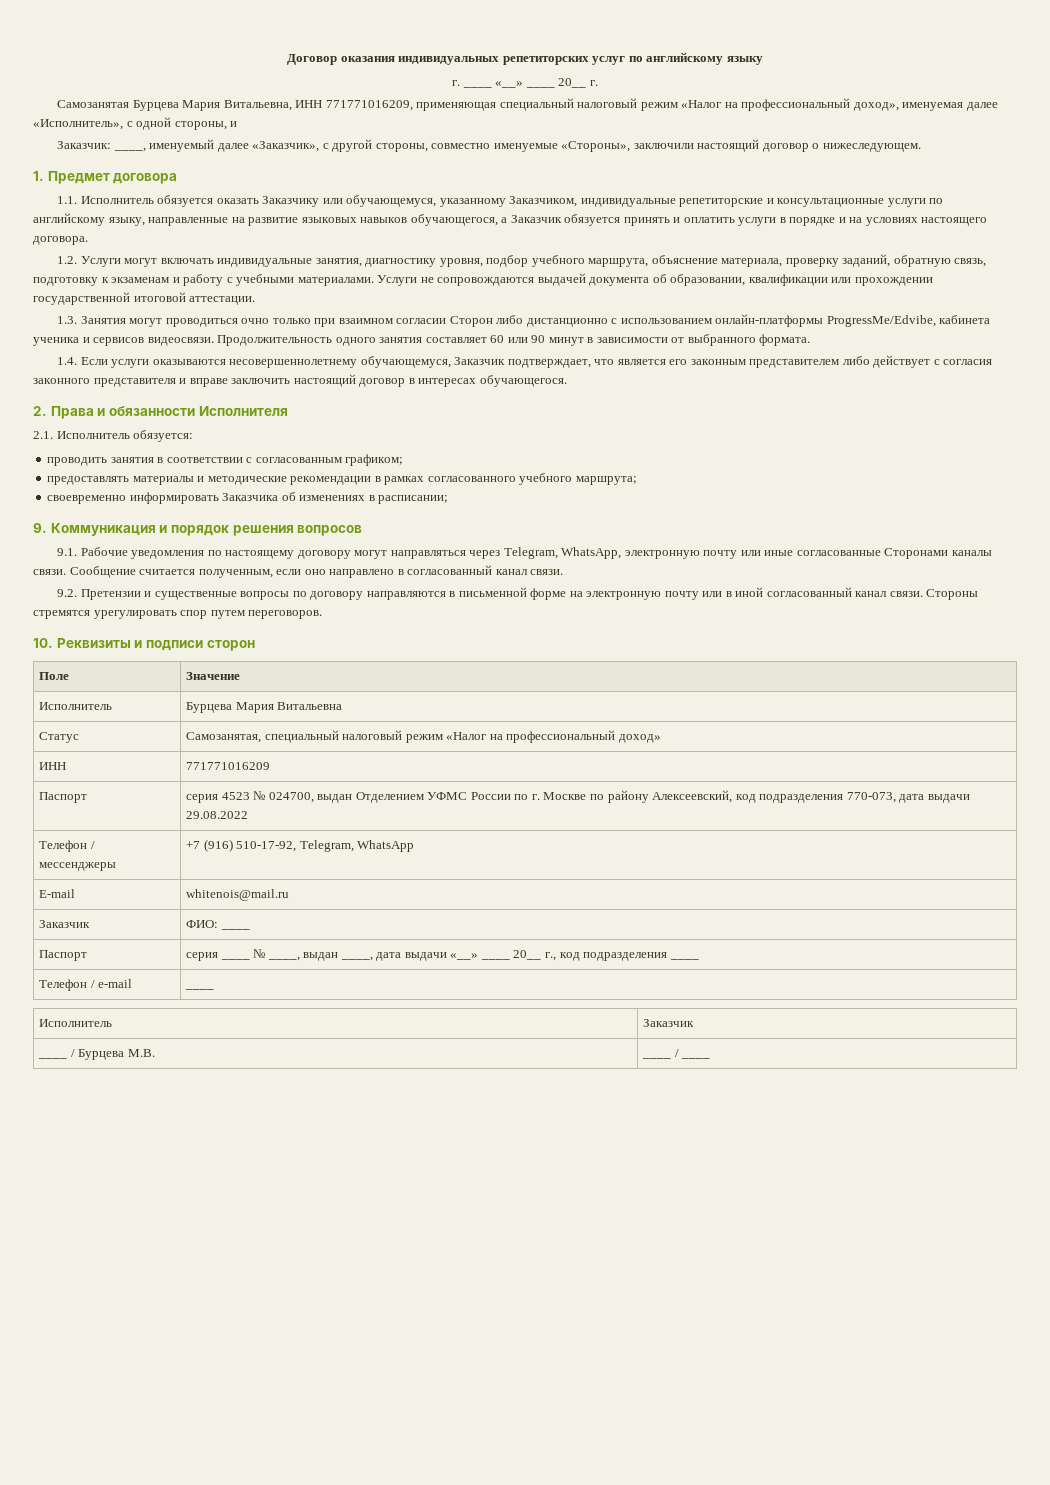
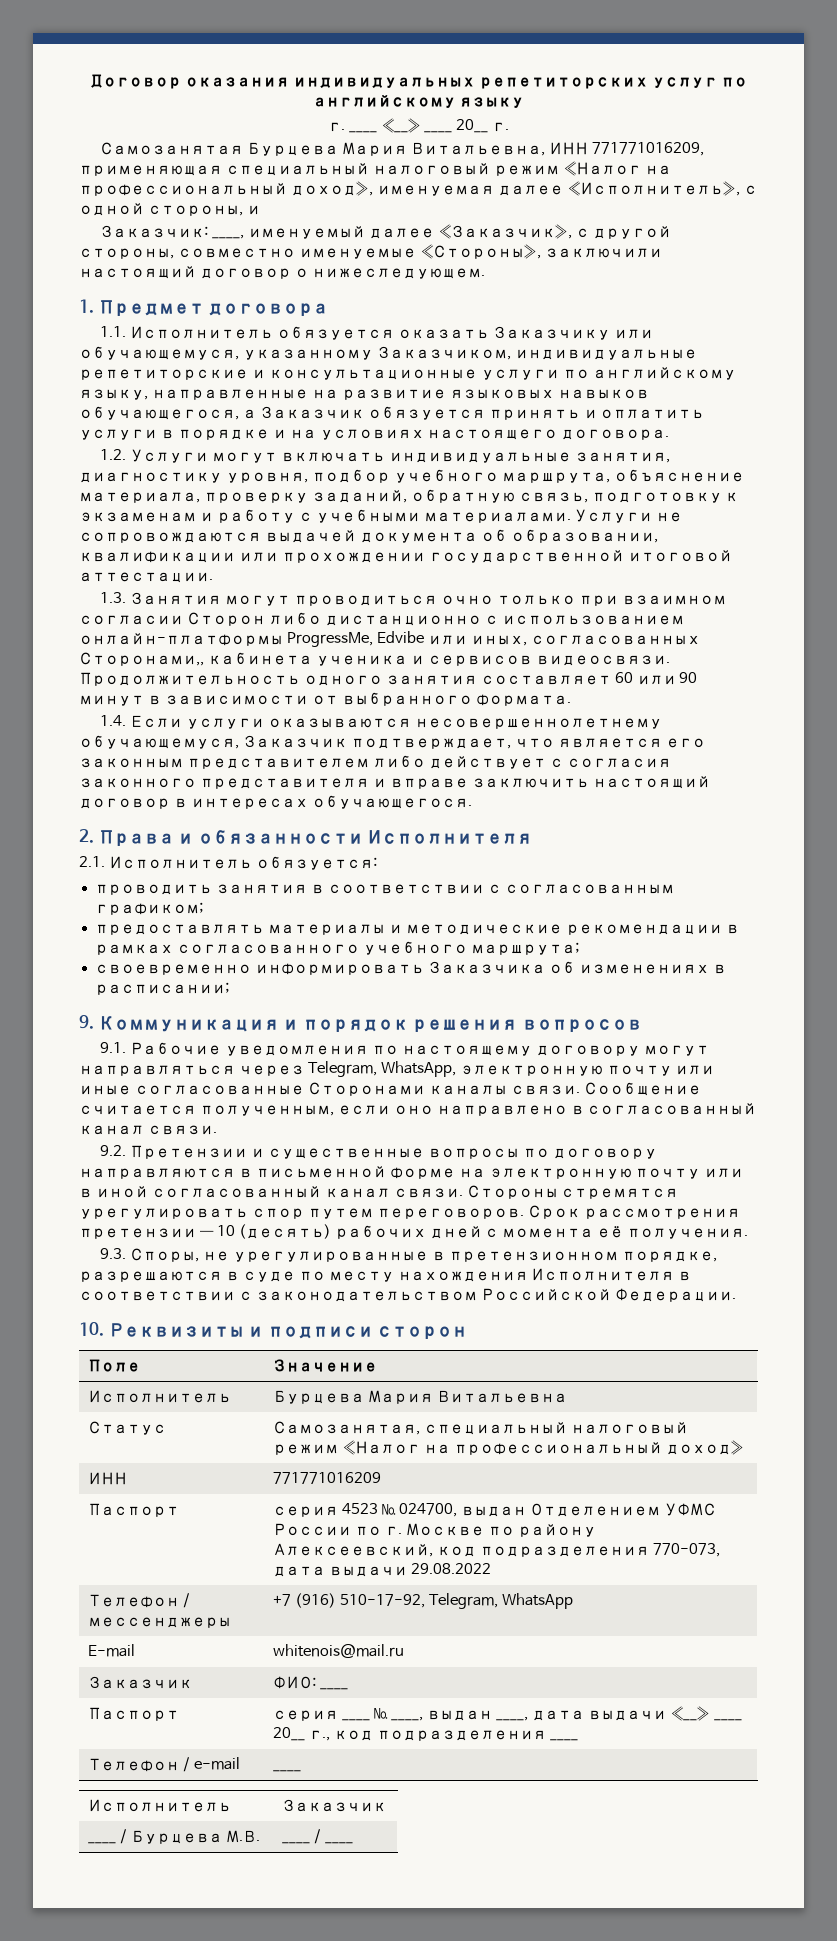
- 1.3. Занятия могут проводиться очно только при взаимном согласии Сторон либо дистанционно с использованием онлайн-платформы ProgressMe/Edvibe, кабинета ученика и сервисов видеосвязи.
+ 1.3. Занятия могут проводиться очно только при взаимном согласии Сторон либо дистанционно с использованием онлайн-платформы ProgressMe, Edvibe или иных, согласованных Сторонами,, кабинета ученика и сервисов видеосвязи.
+ Срок рассмотрения претензии — 10 (десять) рабочих дней с момента её получения.
+ 9.3. Споры, не урегулированные в претензионном порядке, разрешаются в суде по месту нахождения Исполнителя в соответствии с законодательством Российской Федерации.

